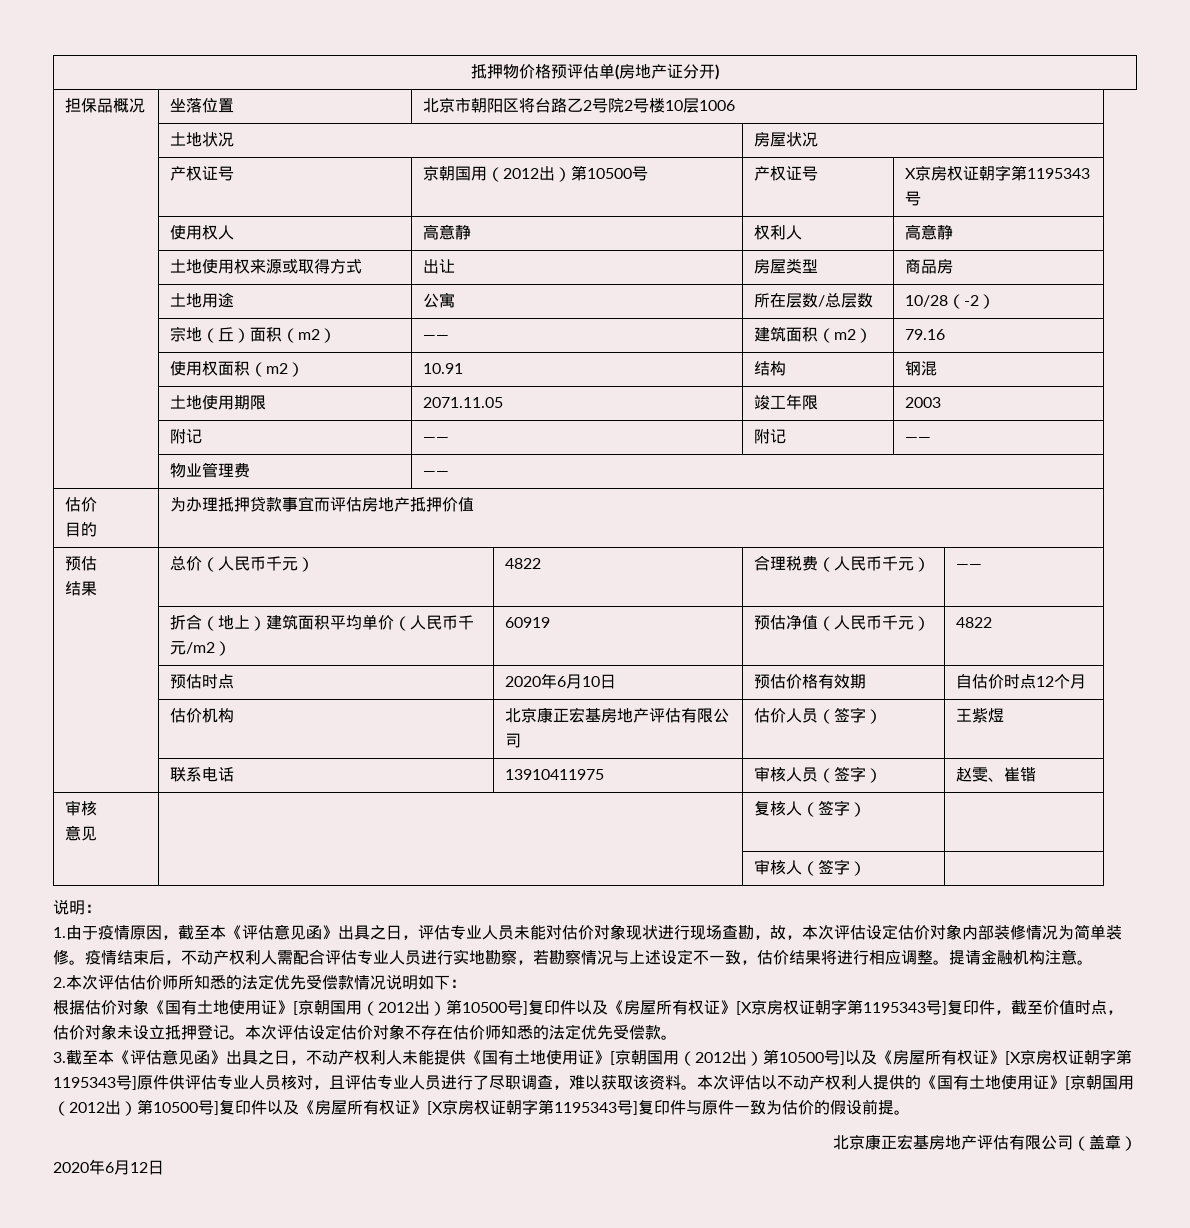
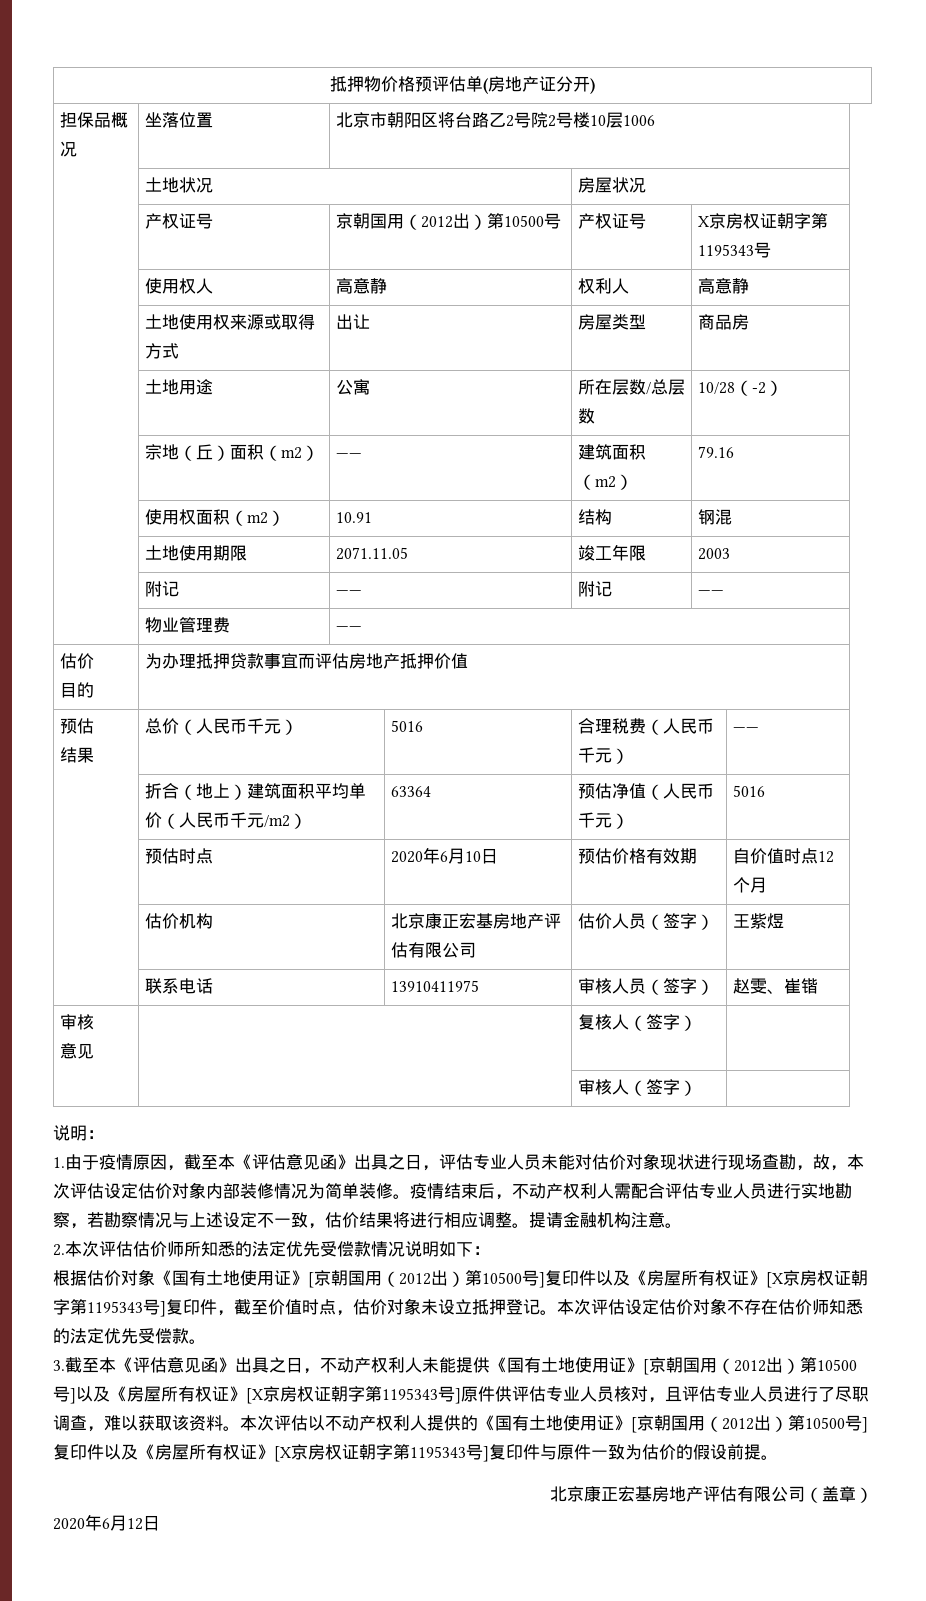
  | 物业管理费 | ——
  估价
  目的 | 为办理抵押贷款事宜而评估房地产抵押价值
  预估
- 结果 | 总价（人民币千元） | 4822 | 合理税费（人民币千元） | ——
+ 结果 | 总价（人民币千元） | 5016 | 合理税费（人民币千元） | ——
- | 折合（地上）建筑面积平均单价（人民币千元/m2） | 60919 | 预估净值（人民币千元） | 4822
+ | 折合（地上）建筑面积平均单价（人民币千元/m2） | 63364 | 预估净值（人民币千元） | 5016
- | 预估时点 | 2020年6月10日 | 预估价格有效期 | 自估价时点12个月
+ | 预估时点 | 2020年6月10日 | 预估价格有效期 | 自价值时点12个月

